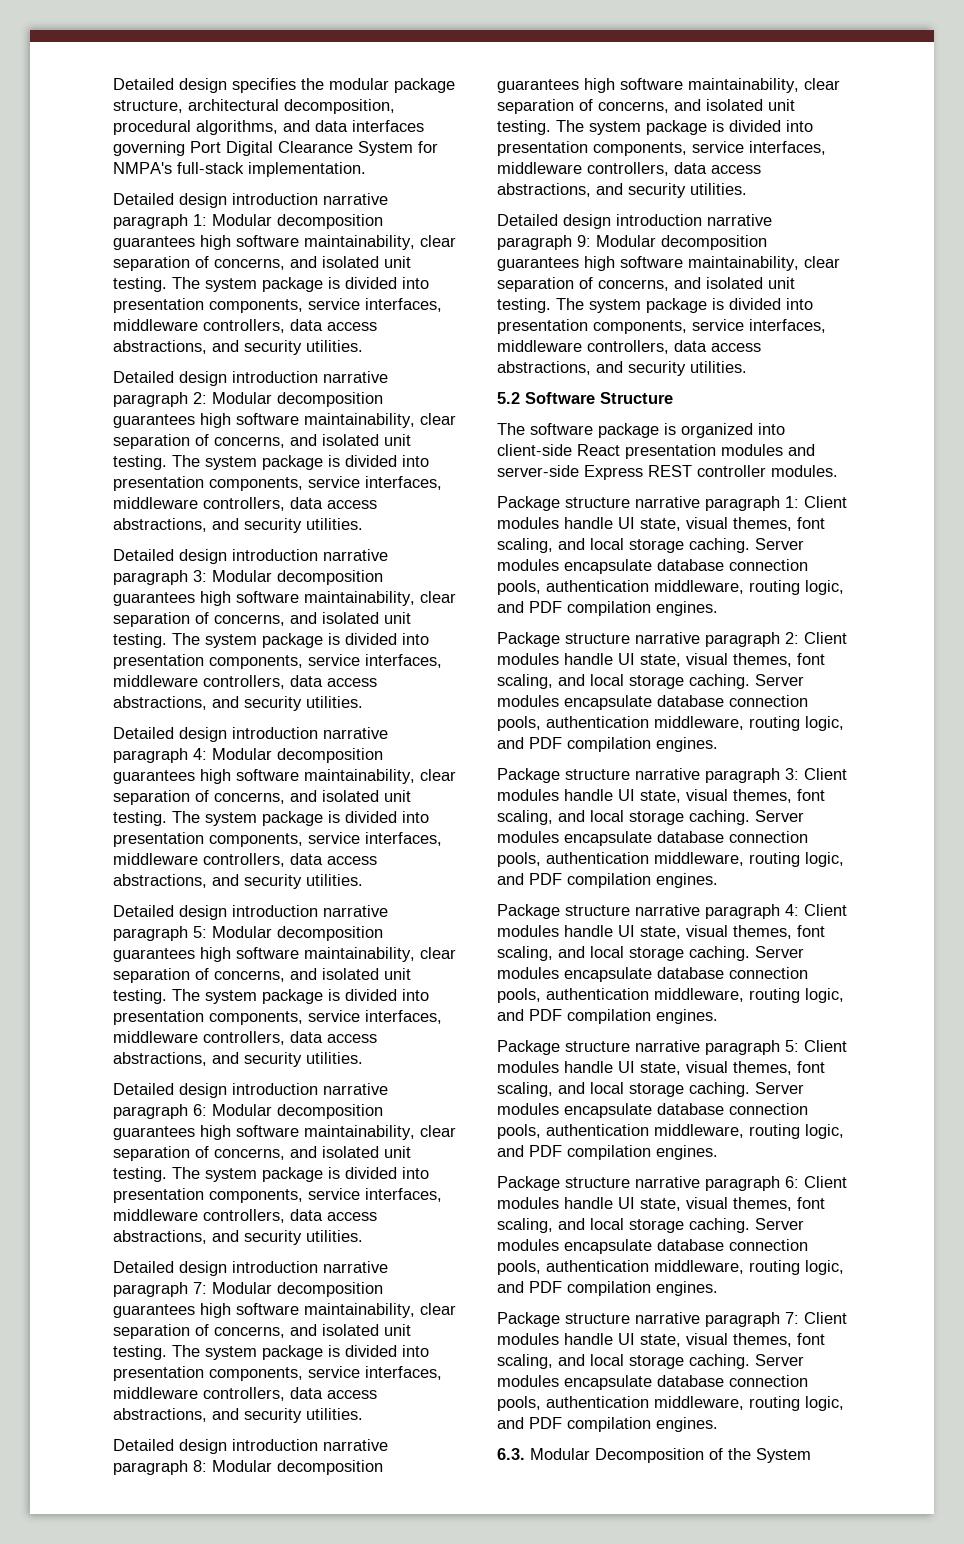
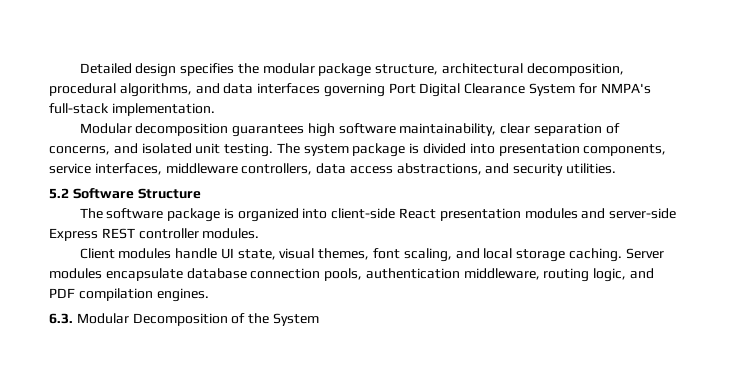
- Detailed design introduction narrative paragraph 1: Modular decomposition guarantees high software maintainability, clear separation of concerns, and isolated unit testing. The system package is divided into presentation components, service interfaces, middleware controllers, data access abstractions, and security utilities.
- Detailed design introduction narrative paragraph 2: Modular decomposition guarantees high software maintainability, clear separation of concerns, and isolated unit testing. The system package is divided into presentation components, service interfaces, middleware controllers, data access abstractions, and security utilities.
- Detailed design introduction narrative paragraph 3: Modular decomposition guarantees high software maintainability, clear separation of concerns, and isolated unit testing. The system package is divided into presentation components, service interfaces, middleware controllers, data access abstractions, and security utilities.
- Detailed design introduction narrative paragraph 4: Modular decomposition guarantees high software maintainability, clear separation of concerns, and isolated unit testing. The system package is divided into presentation components, service interfaces, middleware controllers, data access abstractions, and security utilities.
- Detailed design introduction narrative paragraph 5: Modular decomposition guarantees high software maintainability, clear separation of concerns, and isolated unit testing. The system package is divided into presentation components, service interfaces, middleware controllers, data access abstractions, and security utilities.
- Detailed design introduction narrative paragraph 6: Modular decomposition guarantees high software maintainability, clear separation of concerns, and isolated unit testing. The system package is divided into presentation components, service interfaces, middleware controllers, data access abstractions, and security utilities.
- Detailed design introduction narrative paragraph 7: Modular decomposition guarantees high software maintainability, clear separation of concerns, and isolated unit testing. The system package is divided into presentation components, service interfaces, middleware controllers, data access abstractions, and security utilities.
- Detailed design introduction narrative paragraph 8: Modular decomposition guarantees high software maintainability, clear separation of concerns, and isolated unit testing. The system package is divided into presentation components, service interfaces, middleware controllers, data access abstractions, and security utilities.
- Detailed design introduction narrative paragraph 9: Modular decomposition guarantees high software maintainability, clear separation of concerns, and isolated unit testing.
+ Modular decomposition guarantees high software maintainability, clear separation of concerns, and isolated unit testing.
- Package structure narrative paragraph 1: Client modules handle UI state, visual themes, font scaling, and local storage caching. Server modules encapsulate database connection pools, authentication middleware, routing logic, and PDF compilation engines.
- Package structure narrative paragraph 2: Client modules handle UI state, visual themes, font scaling, and local storage caching. Server modules encapsulate database connection pools, authentication middleware, routing logic, and PDF compilation engines.
- Package structure narrative paragraph 3: Client modules handle UI state, visual themes, font scaling, and local storage caching. Server modules encapsulate database connection pools, authentication middleware, routing logic, and PDF compilation engines.
- Package structure narrative paragraph 4: Client modules handle UI state, visual themes, font scaling, and local storage caching. Server modules encapsulate database connection pools, authentication middleware, routing logic, and PDF compilation engines.
- Package structure narrative paragraph 5: Client modules handle UI state, visual themes, font scaling, and local storage caching. Server modules encapsulate database connection pools, authentication middleware, routing logic, and PDF compilation engines.
- Package structure narrative paragraph 6: Client modules handle UI state, visual themes, font scaling, and local storage caching. Server modules encapsulate database connection pools, authentication middleware, routing logic, and PDF compilation engines.
- Package structure narrative paragraph 7: Client modules handle UI state, visual themes, font scaling, and local storage caching.
+ Client modules handle UI state, visual themes, font scaling, and local storage caching.

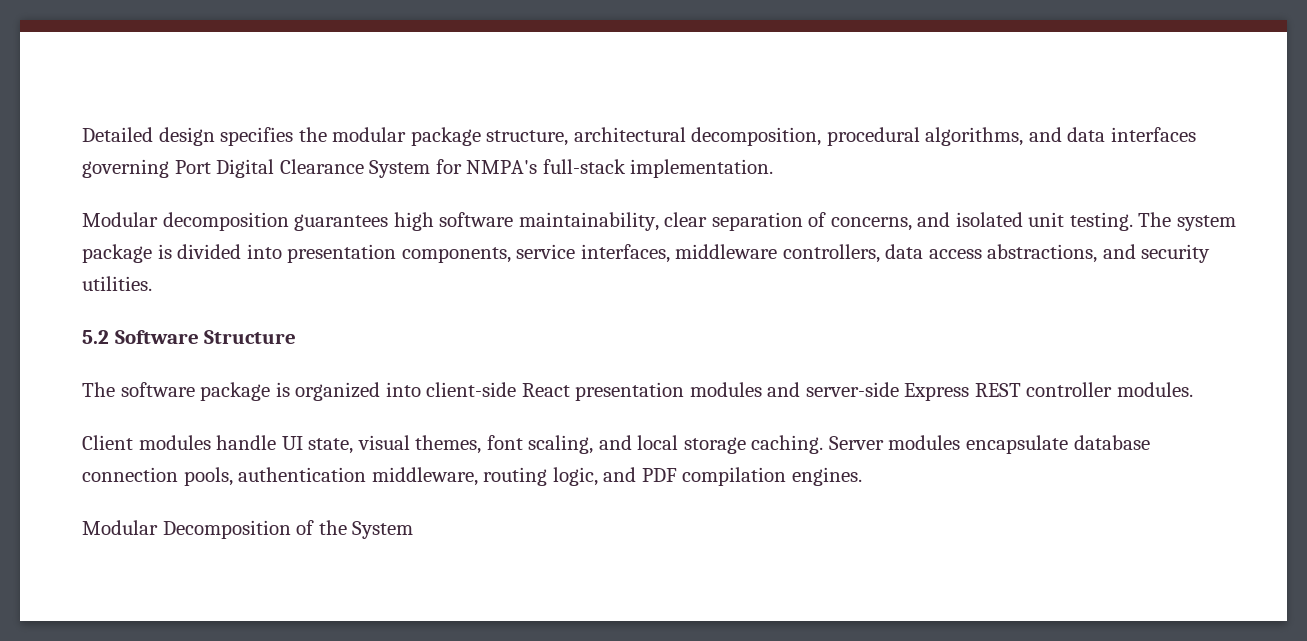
- 6.3. Modular Decomposition of the System
+ Modular Decomposition of the System

